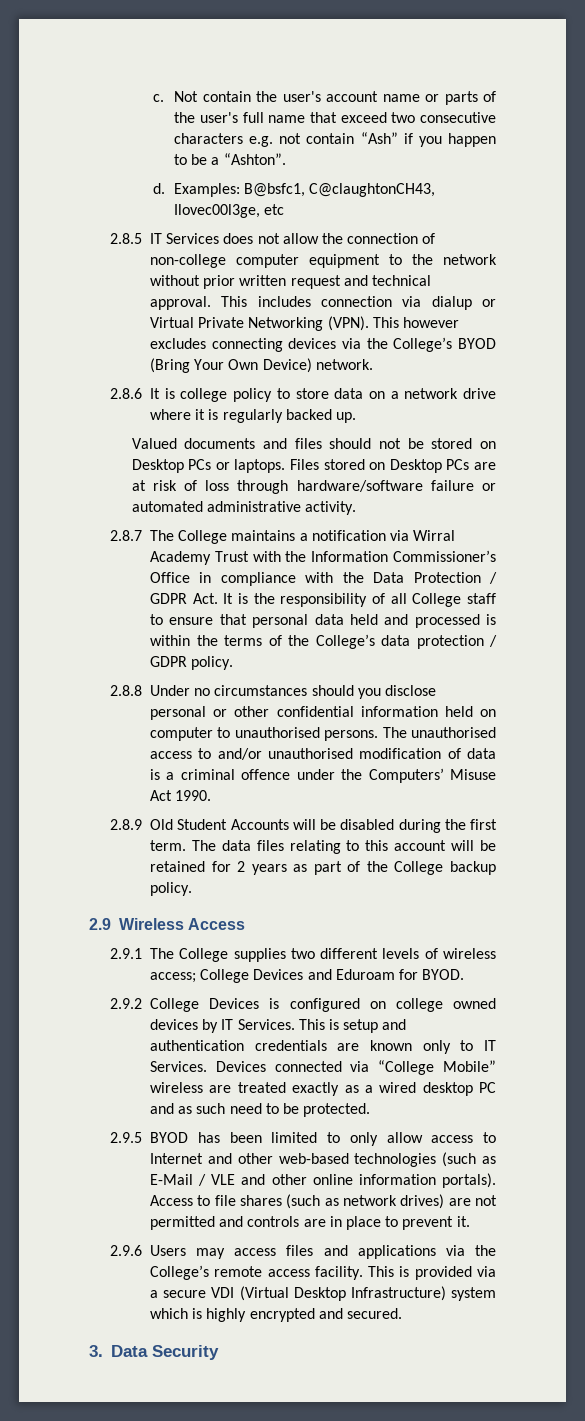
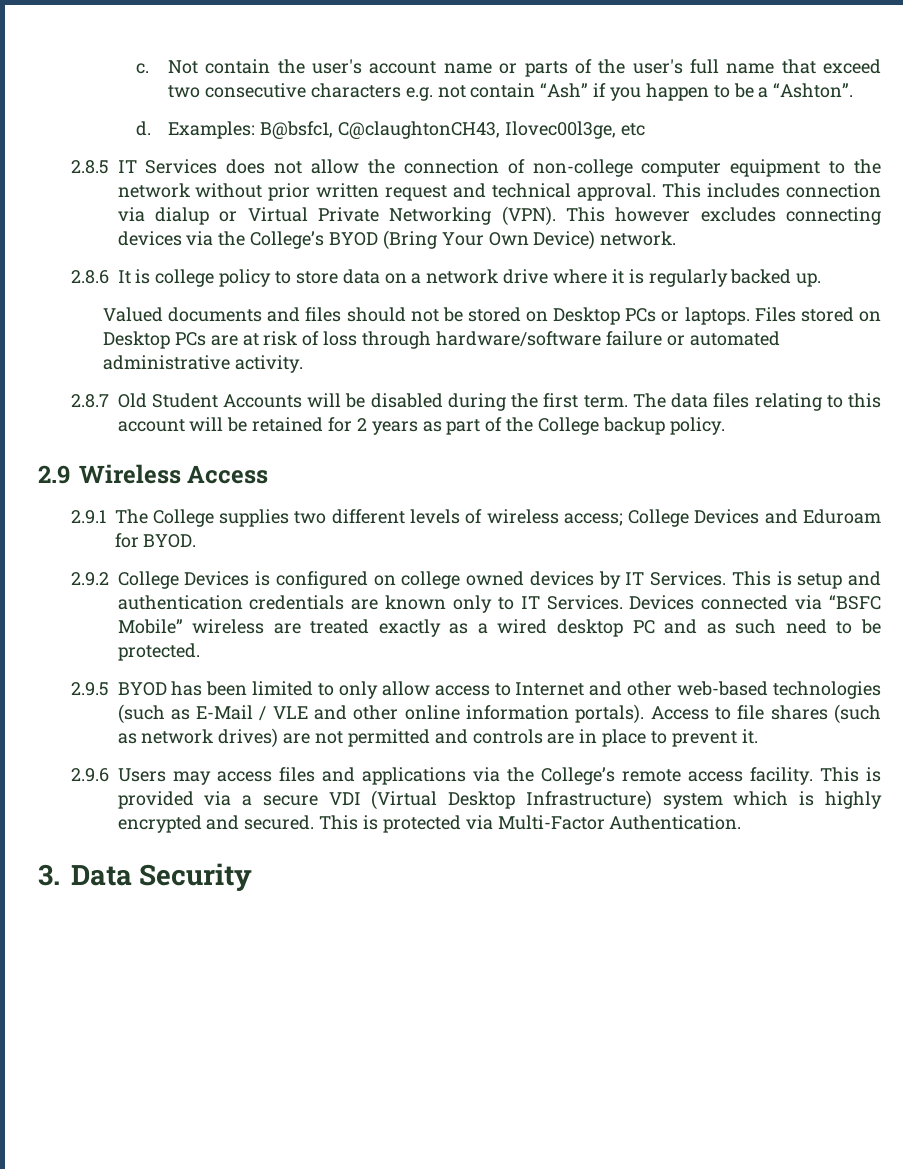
- 2.8.7 The College maintains a notification via Wirral Academy Trust with the Information Commissioner’s Office in compliance with the Data Protection / GDPR Act. It is the responsibility of all College staff to ensure that personal data held and processed is within the terms of the College’s data protection / GDPR policy.
- 2.8.8 Under no circumstances should you disclose personal or other confidential information held on computer to unauthorised persons. The unauthorised access to and/or unauthorised modification of data is a criminal offence under the Computers’ Misuse Act 1990.
- 2.8.9 Old Student Accounts will be disabled during the first term.
+ 2.8.7 Old Student Accounts will be disabled during the first term.
- Devices connected via “College Mobile” wireless are treated exactly as a wired desktop PC and as such need to be protected.
+ Devices connected via “BSFC Mobile” wireless are treated exactly as a wired desktop PC and as such need to be protected.
+ This is protected via Multi-Factor Authentication.

